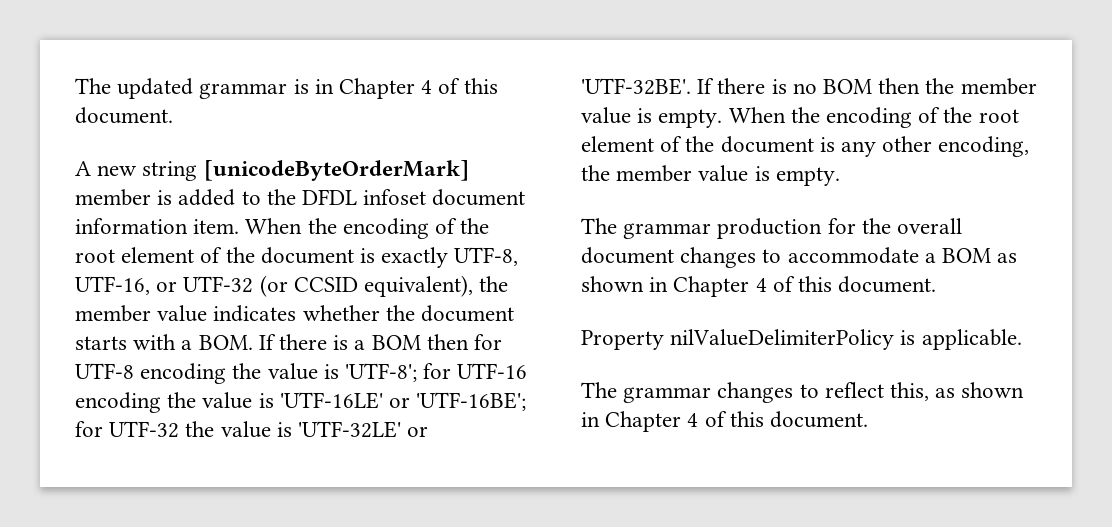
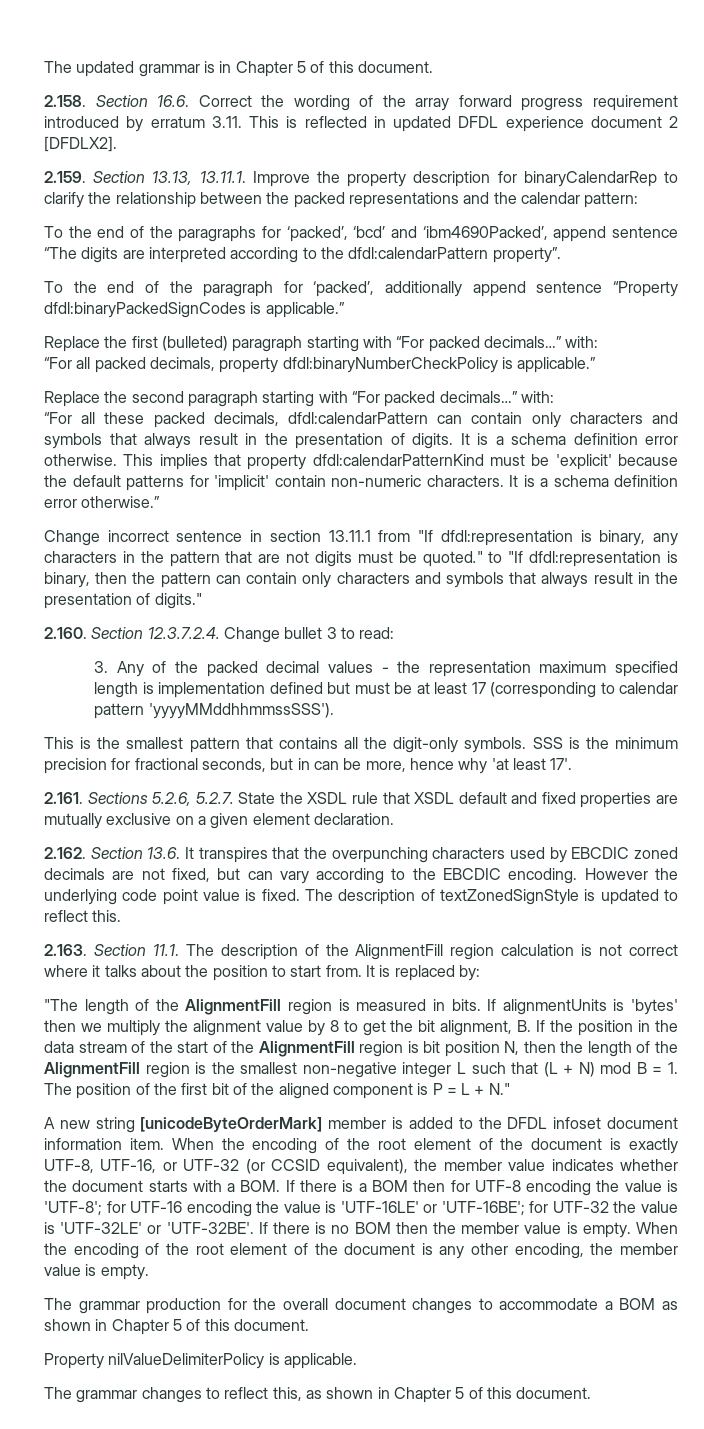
- The updated grammar is in Chapter 4 of this document.
+ The updated grammar is in Chapter 5 of this document.
+ 2.158. Section 16.6. Correct the wording of the array forward progress requirement introduced by erratum 3.11. This is reflected in updated DFDL experience document 2 [DFDLX2].
+ 2.159. Section 13.13, 13.11.1. Improve the property description for binaryCalendarRep to clarify the relationship between the packed representations and the calendar pattern:
+ To the end of the paragraphs for ‘packed’, ‘bcd’ and ‘ibm4690Packed’, append sentence “The digits are interpreted according to the dfdl:calendarPattern property”.
+ To the end of the paragraph for ‘packed’, additionally append sentence “Property dfdl:binaryPackedSignCodes is applicable.”
+ Replace the first (bulleted) paragraph starting with “For packed decimals…” with:
+ “For all packed decimals, property dfdl:binaryNumberCheckPolicy is applicable.”
+ Replace the second paragraph starting with “For packed decimals…” with:
+ “For all these packed decimals, dfdl:calendarPattern can contain only characters and symbols that always result in the presentation of digits. It is a schema definition error otherwise. This implies that property dfdl:calendarPatternKind must be 'explicit' because the default patterns for 'implicit' contain non-numeric characters. It is a schema definition error otherwise.”
+ Change incorrect sentence in section 13.11.1 from "If dfdl:representation is binary, any characters in the pattern that are not digits must be quoted." to "If dfdl:representation is binary, then the pattern can contain only characters and symbols that always result in the presentation of digits."
+ 2.160. Section 12.3.7.2.4. Change bullet 3 to read:
+ 3. Any of the packed decimal values - the representation maximum specified length is implementation defined but must be at least 17 (corresponding to calendar pattern 'yyyyMMddhhmmssSSS').
+ This is the smallest pattern that contains all the digit-only symbols. SSS is the minimum precision for fractional seconds, but in can be more, hence why 'at least 17'.
+ 2.161. Sections 5.2.6, 5.2.7. State the XSDL rule that XSDL default and fixed properties are mutually exclusive on a given element declaration.
+ 2.162. Section 13.6. It transpires that the overpunching characters used by EBCDIC zoned decimals are not fixed, but can vary according to the EBCDIC encoding. However the underlying code point value is fixed. The description of textZonedSignStyle is updated to reflect this.
+ 2.163. Section 11.1. The description of the AlignmentFill region calculation is not correct where it talks about the position to start from. It is replaced by:
+ "The length of the AlignmentFill region is measured in bits. If alignmentUnits is 'bytes' then we multiply the alignment value by 8 to get the bit alignment, B. If the position in the data stream of the start of the AlignmentFill region is bit position N, then the length of the AlignmentFill region is the smallest non-negative integer L such that (L + N) mod B = 1. The position of the first bit of the aligned component is P = L + N."
- The grammar production for the overall document changes to accommodate a BOM as shown in Chapter 4 of this document.
+ The grammar production for the overall document changes to accommodate a BOM as shown in Chapter 5 of this document.
- The grammar changes to reflect this, as shown in Chapter 4 of this document.
+ The grammar changes to reflect this, as shown in Chapter 5 of this document.

